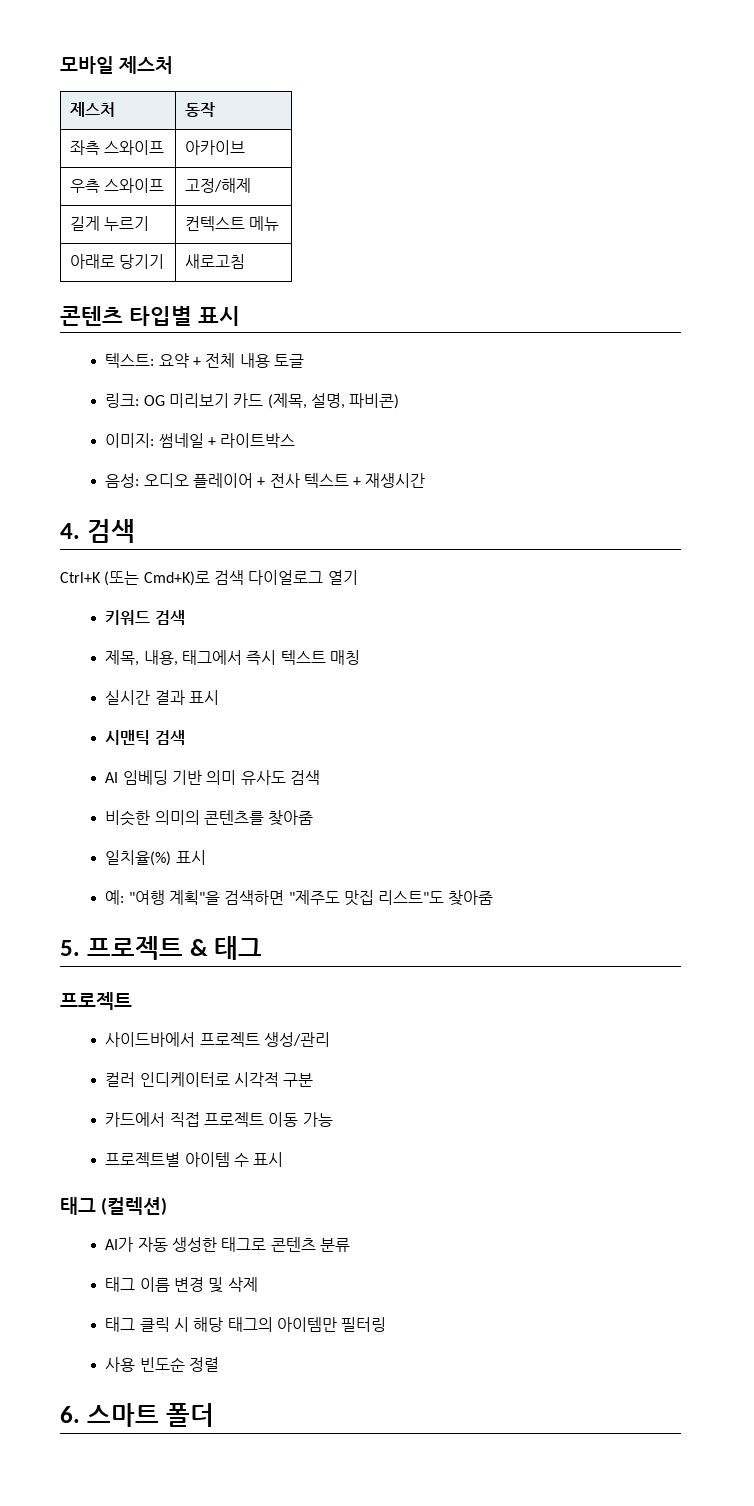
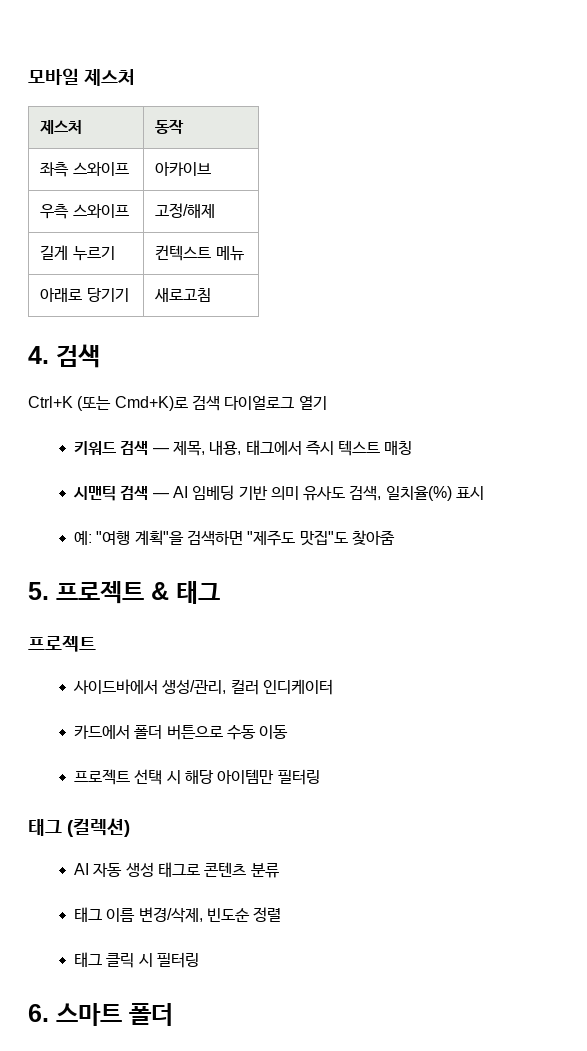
- 콘텐츠 타입별 표시
- 텍스트: 요약 + 전체 내용 토글
- 링크: OG 미리보기 카드 (제목, 설명, 파비콘)
- 이미지: 썸네일 + 라이트박스
- 음성: 오디오 플레이어 + 전사 텍스트 + 재생시간
- 키워드 검색
- 제목, 내용, 태그에서 즉시 텍스트 매칭
+ 키워드 검색 — 제목, 내용, 태그에서 즉시 텍스트 매칭
- 실시간 결과 표시
- 시맨틱 검색
- AI 임베딩 기반 의미 유사도 검색
- 비슷한 의미의 콘텐츠를 찾아줌
- 일치율(%) 표시
+ 시맨틱 검색 — AI 임베딩 기반 의미 유사도 검색, 일치율(%) 표시
- 예: "여행 계획"을 검색하면 "제주도 맛집 리스트"도 찾아줌
+ 예: "여행 계획"을 검색하면 "제주도 맛집"도 찾아줌
- 사이드바에서 프로젝트 생성/관리
- 컬러 인디케이터로 시각적 구분
- 카드에서 직접 프로젝트 이동 가능
- 프로젝트별 아이템 수 표시
+ 사이드바에서 생성/관리, 컬러 인디케이터
+ 카드에서 폴더 버튼으로 수동 이동
+ 프로젝트 선택 시 해당 아이템만 필터링
- AI가 자동 생성한 태그로 콘텐츠 분류
+ AI 자동 생성 태그로 콘텐츠 분류
- 태그 이름 변경 및 삭제
+ 태그 이름 변경/삭제, 빈도순 정렬
- 태그 클릭 시 해당 태그의 아이템만 필터링
- 사용 빈도순 정렬
+ 태그 클릭 시 필터링

